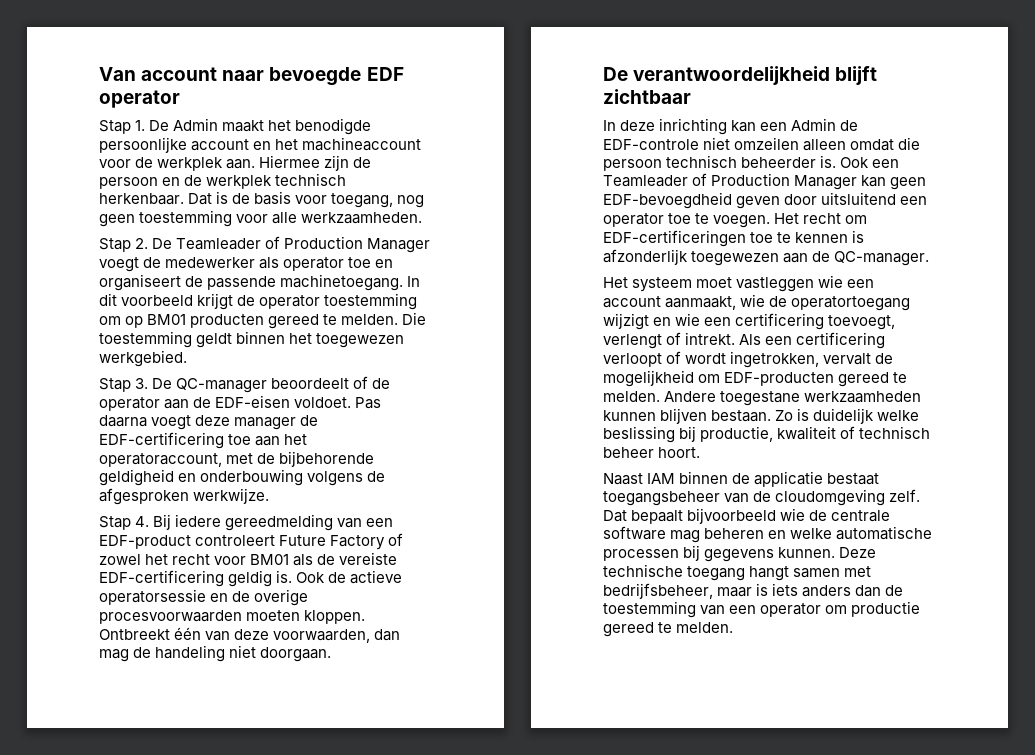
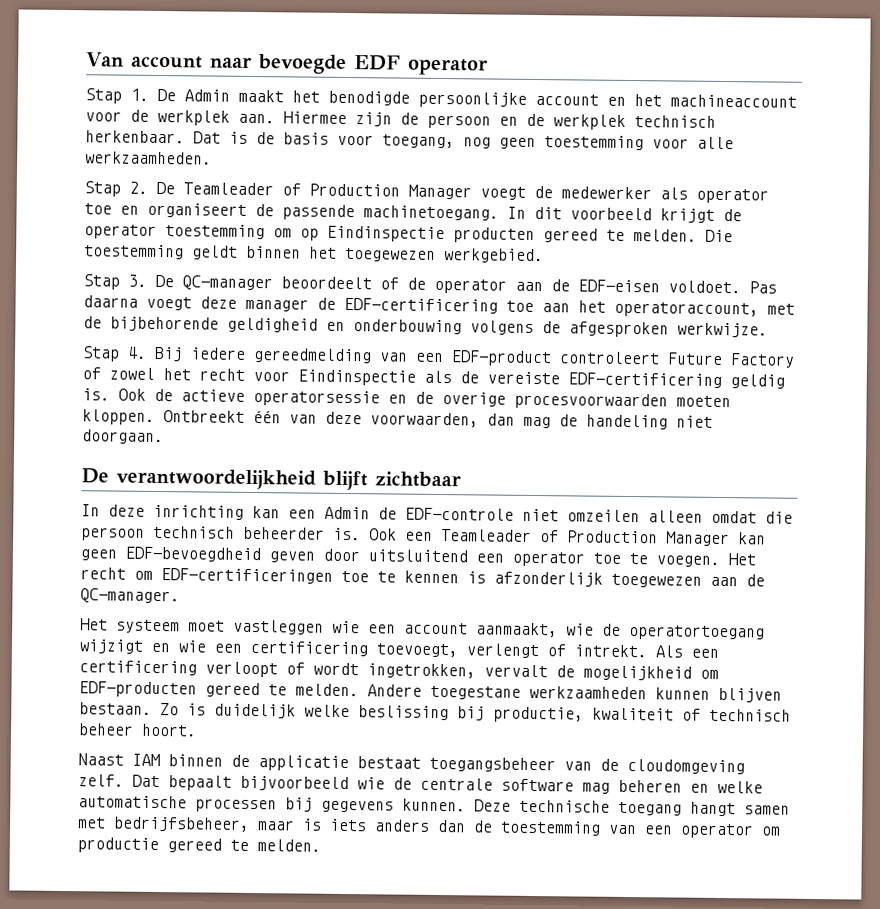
- In dit voorbeeld krijgt de operator toestemming om op BM01 producten gereed te melden.
+ In dit voorbeeld krijgt de operator toestemming om op Eindinspectie producten gereed te melden.
- Stap 4. Bij iedere gereedmelding van een EDF-product controleert Future Factory of zowel het recht voor BM01 als de vereiste EDF-certificering geldig is.
+ Stap 4. Bij iedere gereedmelding van een EDF-product controleert Future Factory of zowel het recht voor Eindinspectie als de vereiste EDF-certificering geldig is.

